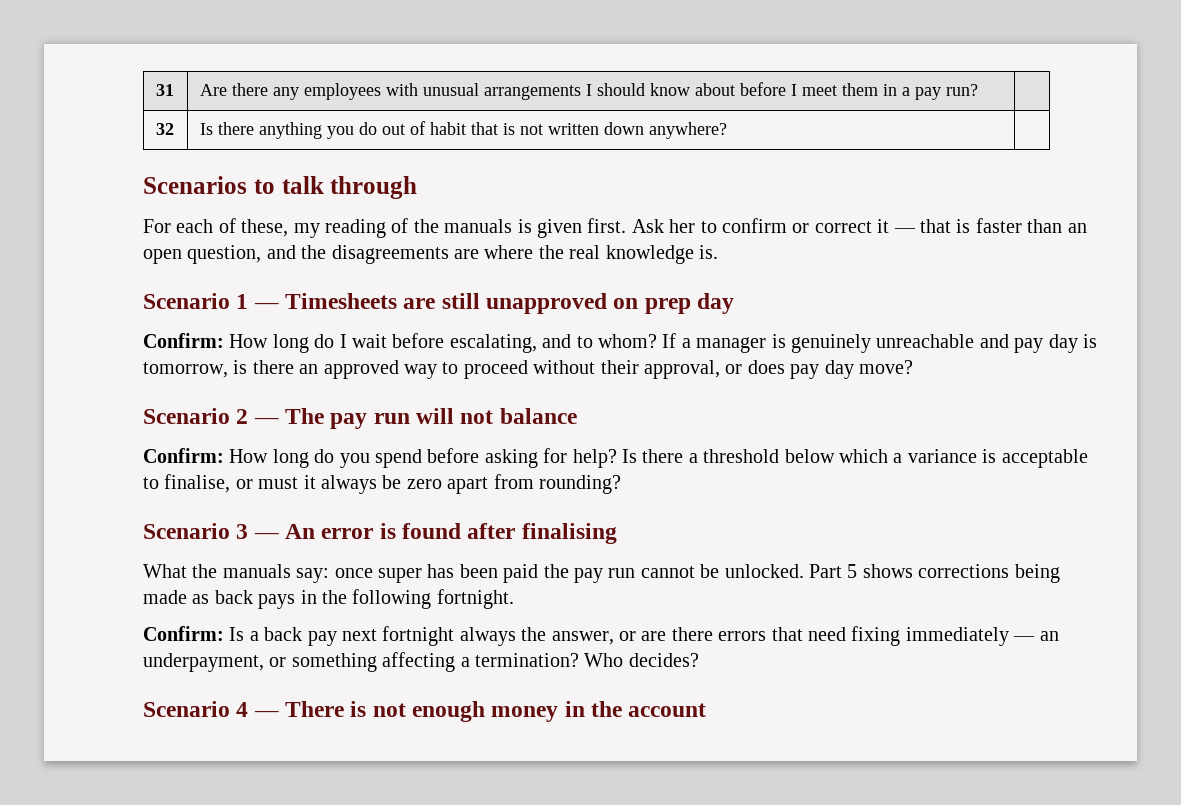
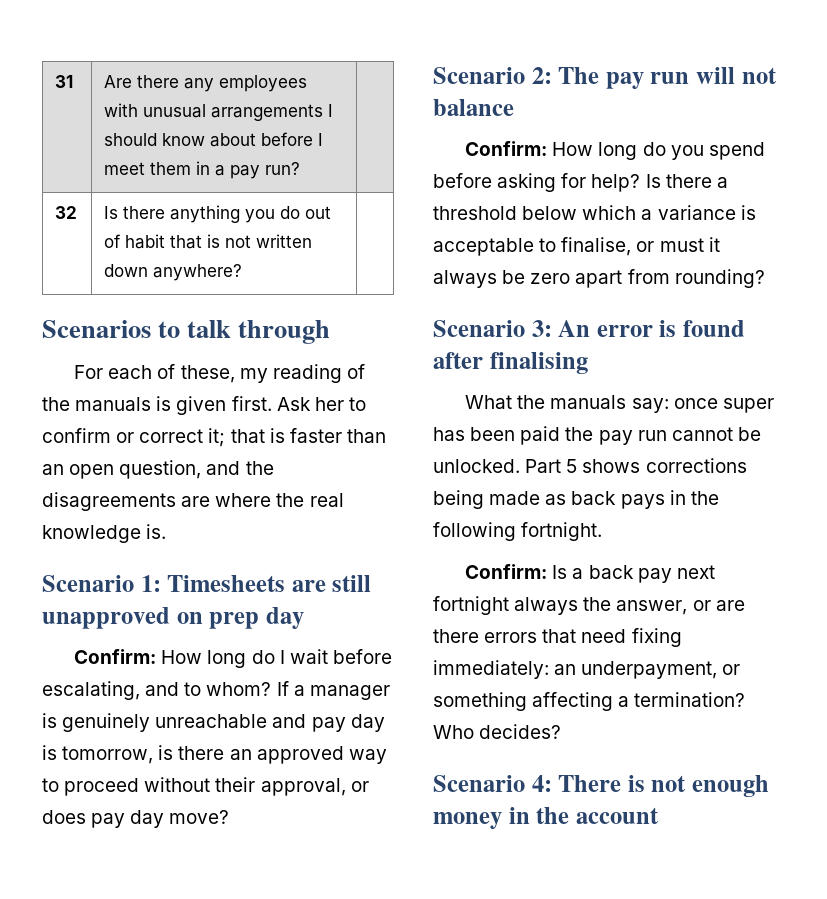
- Ask her to confirm or correct it — that is faster than an open question, and the disagreements are where the real knowledge is.
+ Ask her to confirm or correct it; that is faster than an open question, and the disagreements are where the real knowledge is.
- Scenario 1 — Timesheets are still unapproved on prep day
+ Scenario 1: Timesheets are still unapproved on prep day
- Scenario 2 — The pay run will not balance
+ Scenario 2: The pay run will not balance
- Scenario 3 — An error is found after finalising
+ Scenario 3: An error is found after finalising
- Confirm: Is a back pay next fortnight always the answer, or are there errors that need fixing immediately — an underpayment, or something affecting a termination?
+ Confirm: Is a back pay next fortnight always the answer, or are there errors that need fixing immediately: an underpayment, or something affecting a termination?
- Scenario 4 — There is not enough money in the account
+ Scenario 4: There is not enough money in the account

